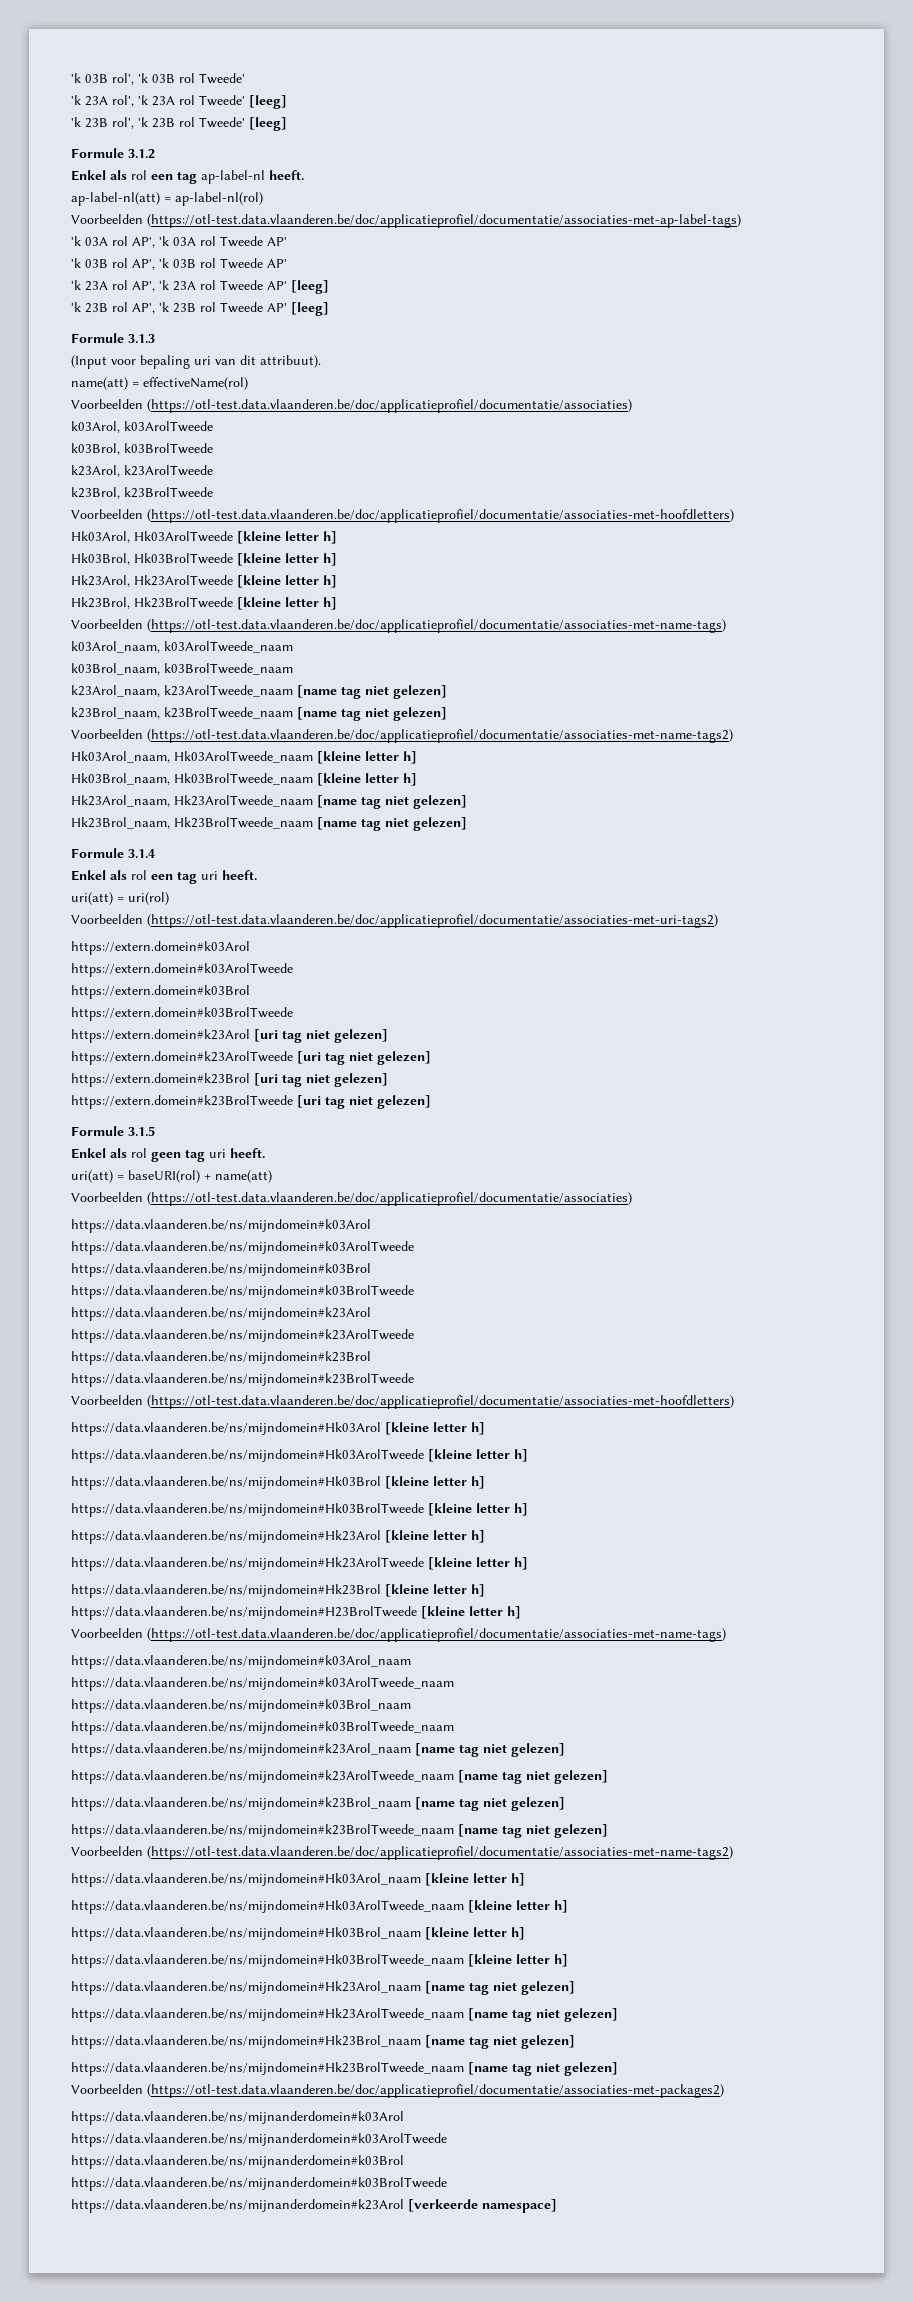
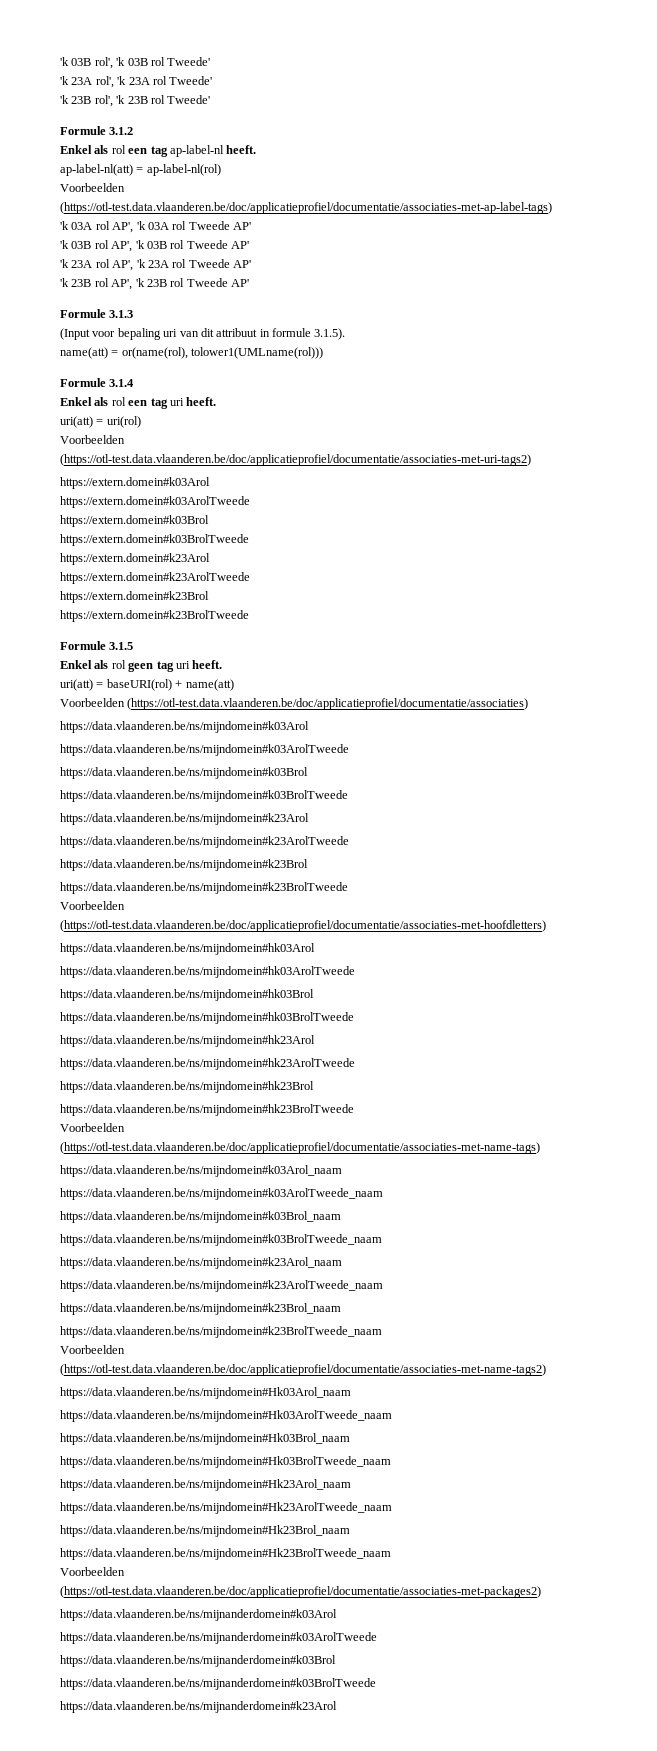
- 'k 23A rol', 'k 23A rol Tweede' [leeg]
+ 'k 23A rol', 'k 23A rol Tweede'
- 'k 23B rol', 'k 23B rol Tweede' [leeg]
+ 'k 23B rol', 'k 23B rol Tweede'
- 'k 23A rol AP', 'k 23A rol Tweede AP' [leeg]
+ 'k 23A rol AP', 'k 23A rol Tweede AP'
- 'k 23B rol AP', 'k 23B rol Tweede AP' [leeg]
+ 'k 23B rol AP', 'k 23B rol Tweede AP'
- (Input voor bepaling uri van dit attribuut).
- name(att) = effectiveName(rol)
- Voorbeelden (https://otl-test.data.vlaanderen.be/doc/applicatieprofiel/documentatie/associaties)
- k03Arol, k03ArolTweede
- k03Brol, k03BrolTweede
- k23Arol, k23ArolTweede
- k23Brol, k23BrolTweede
- Voorbeelden (https://otl-test.data.vlaanderen.be/doc/applicatieprofiel/documentatie/associaties-met-hoofdletters)
- Hk03Arol, Hk03ArolTweede [kleine letter h]
- Hk03Brol, Hk03BrolTweede [kleine letter h]
- Hk23Arol, Hk23ArolTweede [kleine letter h]
- Hk23Brol, Hk23BrolTweede [kleine letter h]
- Voorbeelden (https://otl-test.data.vlaanderen.be/doc/applicatieprofiel/documentatie/associaties-met-name-tags)
- k03Arol_naam, k03ArolTweede_naam
- k03Brol_naam, k03BrolTweede_naam
- k23Arol_naam, k23ArolTweede_naam [name tag niet gelezen]
- k23Brol_naam, k23BrolTweede_naam [name tag niet gelezen]
- Voorbeelden (https://otl-test.data.vlaanderen.be/doc/applicatieprofiel/documentatie/associaties-met-name-tags2)
- Hk03Arol_naam, Hk03ArolTweede_naam [kleine letter h]
- Hk03Brol_naam, Hk03BrolTweede_naam [kleine letter h]
- Hk23Arol_naam, Hk23ArolTweede_naam [name tag niet gelezen]
- Hk23Brol_naam, Hk23BrolTweede_naam [name tag niet gelezen]
+ (Input voor bepaling uri van dit attribuut in formule 3.1.5).
+ name(att) = or(name(rol), tolower1(UMLname(rol)))
- https://extern.domein#k23Arol [uri tag niet gelezen]
- https://extern.domein#k23ArolTweede [uri tag niet gelezen]
- https://extern.domein#k23Brol [uri tag niet gelezen]
- https://extern.domein#k23BrolTweede [uri tag niet gelezen]
+ https://extern.domein#k23Arol
+ https://extern.domein#k23ArolTweede
+ https://extern.domein#k23Brol
+ https://extern.domein#k23BrolTweede
- https://data.vlaanderen.be/ns/mijndomein#Hk03Arol [kleine letter h]
- https://data.vlaanderen.be/ns/mijndomein#Hk03ArolTweede [kleine letter h]
- https://data.vlaanderen.be/ns/mijndomein#Hk03Brol [kleine letter h]
- https://data.vlaanderen.be/ns/mijndomein#Hk03BrolTweede [kleine letter h]
- https://data.vlaanderen.be/ns/mijndomein#Hk23Arol [kleine letter h]
- https://data.vlaanderen.be/ns/mijndomein#Hk23ArolTweede [kleine letter h]
- https://data.vlaanderen.be/ns/mijndomein#Hk23Brol [kleine letter h]
- https://data.vlaanderen.be/ns/mijndomein#H23BrolTweede [kleine letter h]
+ https://data.vlaanderen.be/ns/mijndomein#hk03Arol
+ https://data.vlaanderen.be/ns/mijndomein#hk03ArolTweede
+ https://data.vlaanderen.be/ns/mijndomein#hk03Brol
+ https://data.vlaanderen.be/ns/mijndomein#hk03BrolTweede
+ https://data.vlaanderen.be/ns/mijndomein#hk23Arol
+ https://data.vlaanderen.be/ns/mijndomein#hk23ArolTweede
+ https://data.vlaanderen.be/ns/mijndomein#hk23Brol
+ https://data.vlaanderen.be/ns/mijndomein#hk23BrolTweede
- https://data.vlaanderen.be/ns/mijndomein#k23Arol_naam [name tag niet gelezen]
- https://data.vlaanderen.be/ns/mijndomein#k23ArolTweede_naam [name tag niet gelezen]
- https://data.vlaanderen.be/ns/mijndomein#k23Brol_naam [name tag niet gelezen]
- https://data.vlaanderen.be/ns/mijndomein#k23BrolTweede_naam [name tag niet gelezen]
+ https://data.vlaanderen.be/ns/mijndomein#k23Arol_naam
+ https://data.vlaanderen.be/ns/mijndomein#k23ArolTweede_naam
+ https://data.vlaanderen.be/ns/mijndomein#k23Brol_naam
+ https://data.vlaanderen.be/ns/mijndomein#k23BrolTweede_naam
  Voorbeelden (https://otl-test.data.vlaanderen.be/doc/applicatieprofiel/documentatie/associaties-met-name-tags2)
- https://data.vlaanderen.be/ns/mijndomein#Hk03Arol_naam [kleine letter h]
- https://data.vlaanderen.be/ns/mijndomein#Hk03ArolTweede_naam [kleine letter h]
- https://data.vlaanderen.be/ns/mijndomein#Hk03Brol_naam [kleine letter h]
- https://data.vlaanderen.be/ns/mijndomein#Hk03BrolTweede_naam [kleine letter h]
- https://data.vlaanderen.be/ns/mijndomein#Hk23Arol_naam [name tag niet gelezen]
- https://data.vlaanderen.be/ns/mijndomein#Hk23ArolTweede_naam [name tag niet gelezen]
- https://data.vlaanderen.be/ns/mijndomein#Hk23Brol_naam [name tag niet gelezen]
- https://data.vlaanderen.be/ns/mijndomein#Hk23BrolTweede_naam [name tag niet gelezen]
+ https://data.vlaanderen.be/ns/mijndomein#Hk03Arol_naam
+ https://data.vlaanderen.be/ns/mijndomein#Hk03ArolTweede_naam
+ https://data.vlaanderen.be/ns/mijndomein#Hk03Brol_naam
+ https://data.vlaanderen.be/ns/mijndomein#Hk03BrolTweede_naam
+ https://data.vlaanderen.be/ns/mijndomein#Hk23Arol_naam
+ https://data.vlaanderen.be/ns/mijndomein#Hk23ArolTweede_naam
+ https://data.vlaanderen.be/ns/mijndomein#Hk23Brol_naam
+ https://data.vlaanderen.be/ns/mijndomein#Hk23BrolTweede_naam
- https://data.vlaanderen.be/ns/mijnanderdomein#k23Arol [verkeerde namespace]
+ https://data.vlaanderen.be/ns/mijnanderdomein#k23Arol

